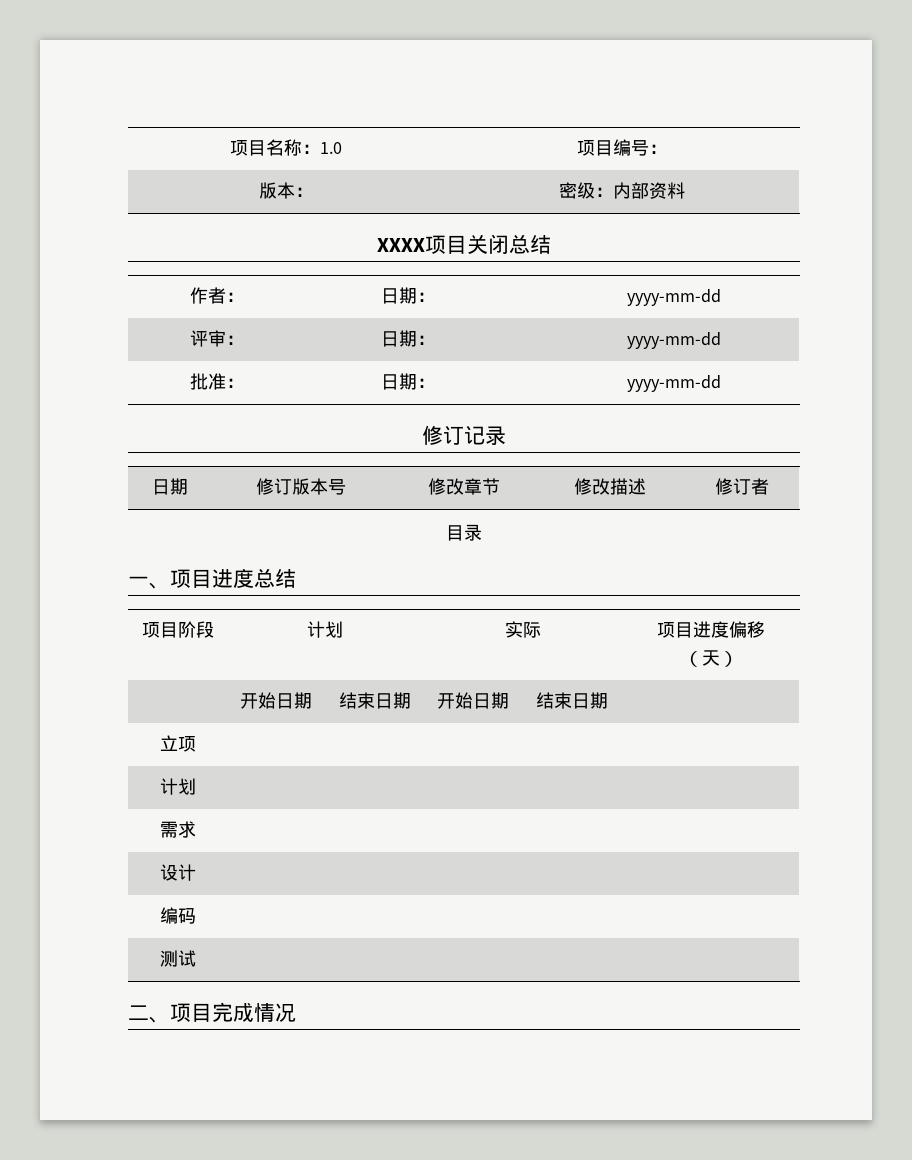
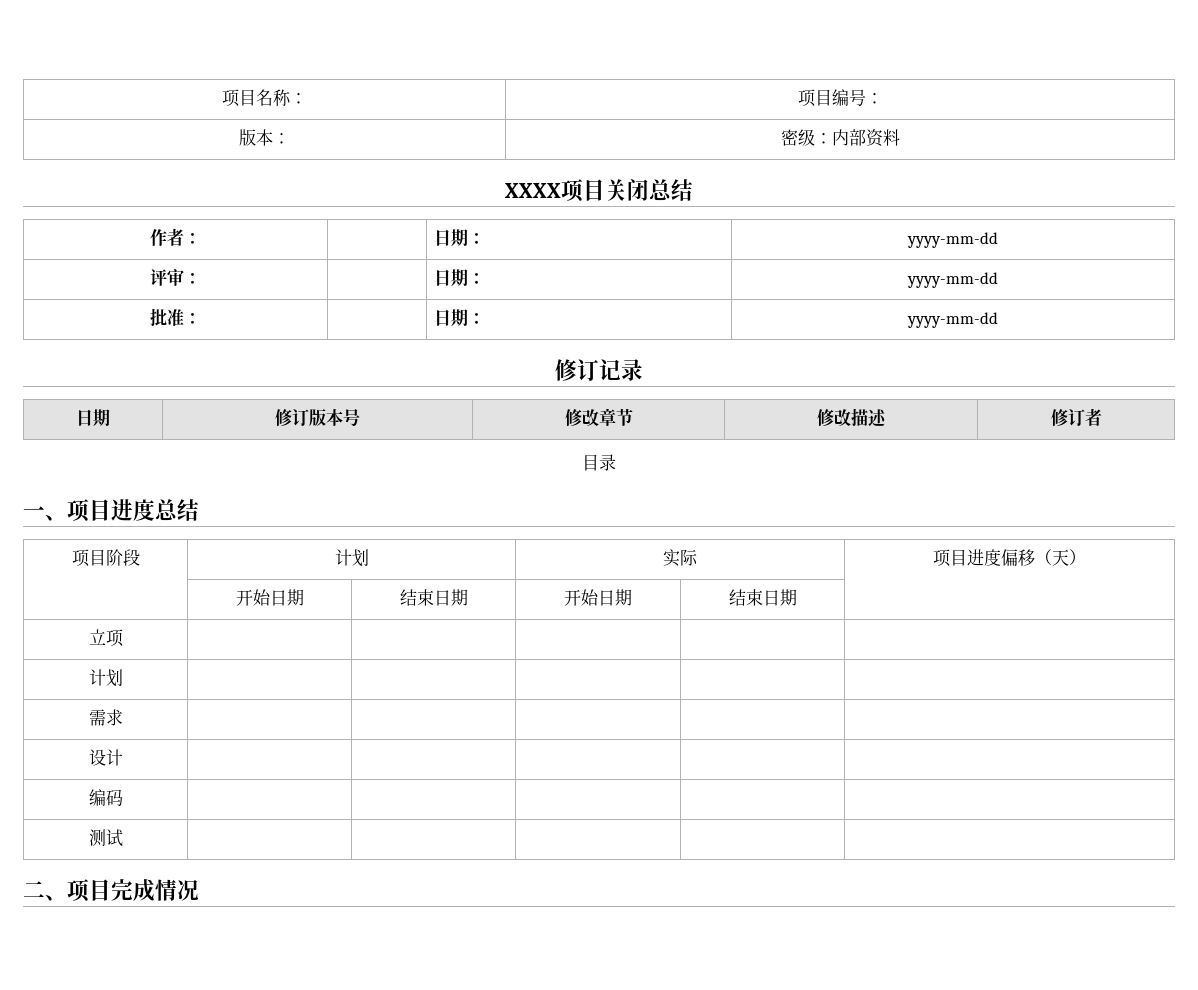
- 项目名称：1.0 | 项目编号：
+ 项目名称： | 项目编号：

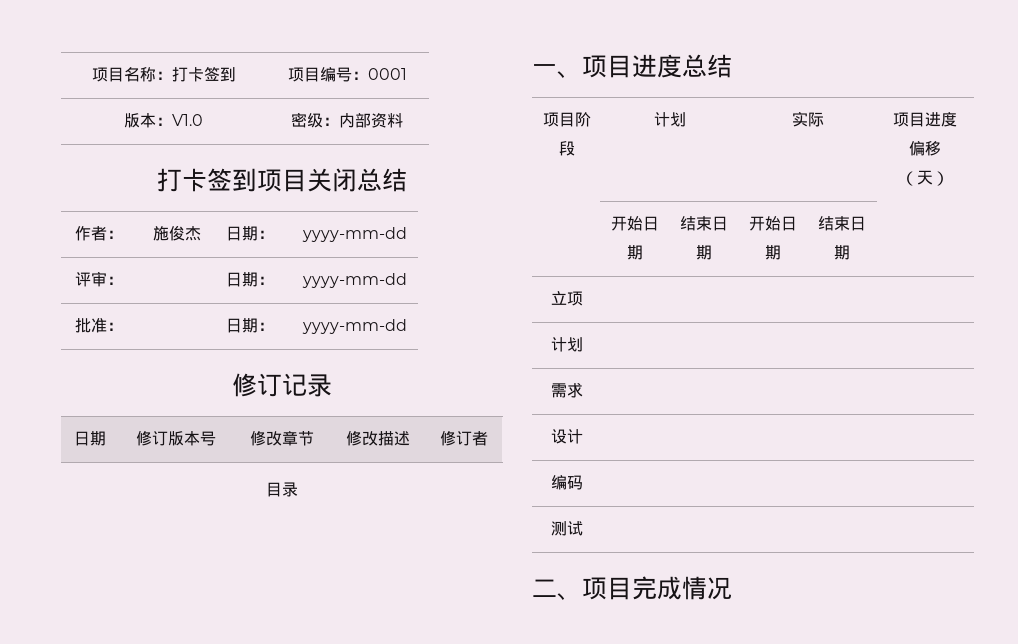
- 项目名称： | 项目编号：
+ 项目名称：打卡签到 | 项目编号：0001
- 版本： | 密级：内部资料
+ 版本：V1.0 | 密级：内部资料
- XXXX项目关闭总结
+ 打卡签到项目关闭总结
- 作者： | | 日期： | yyyy-mm-dd
+ 作者： | 施俊杰 | 日期： | yyyy-mm-dd

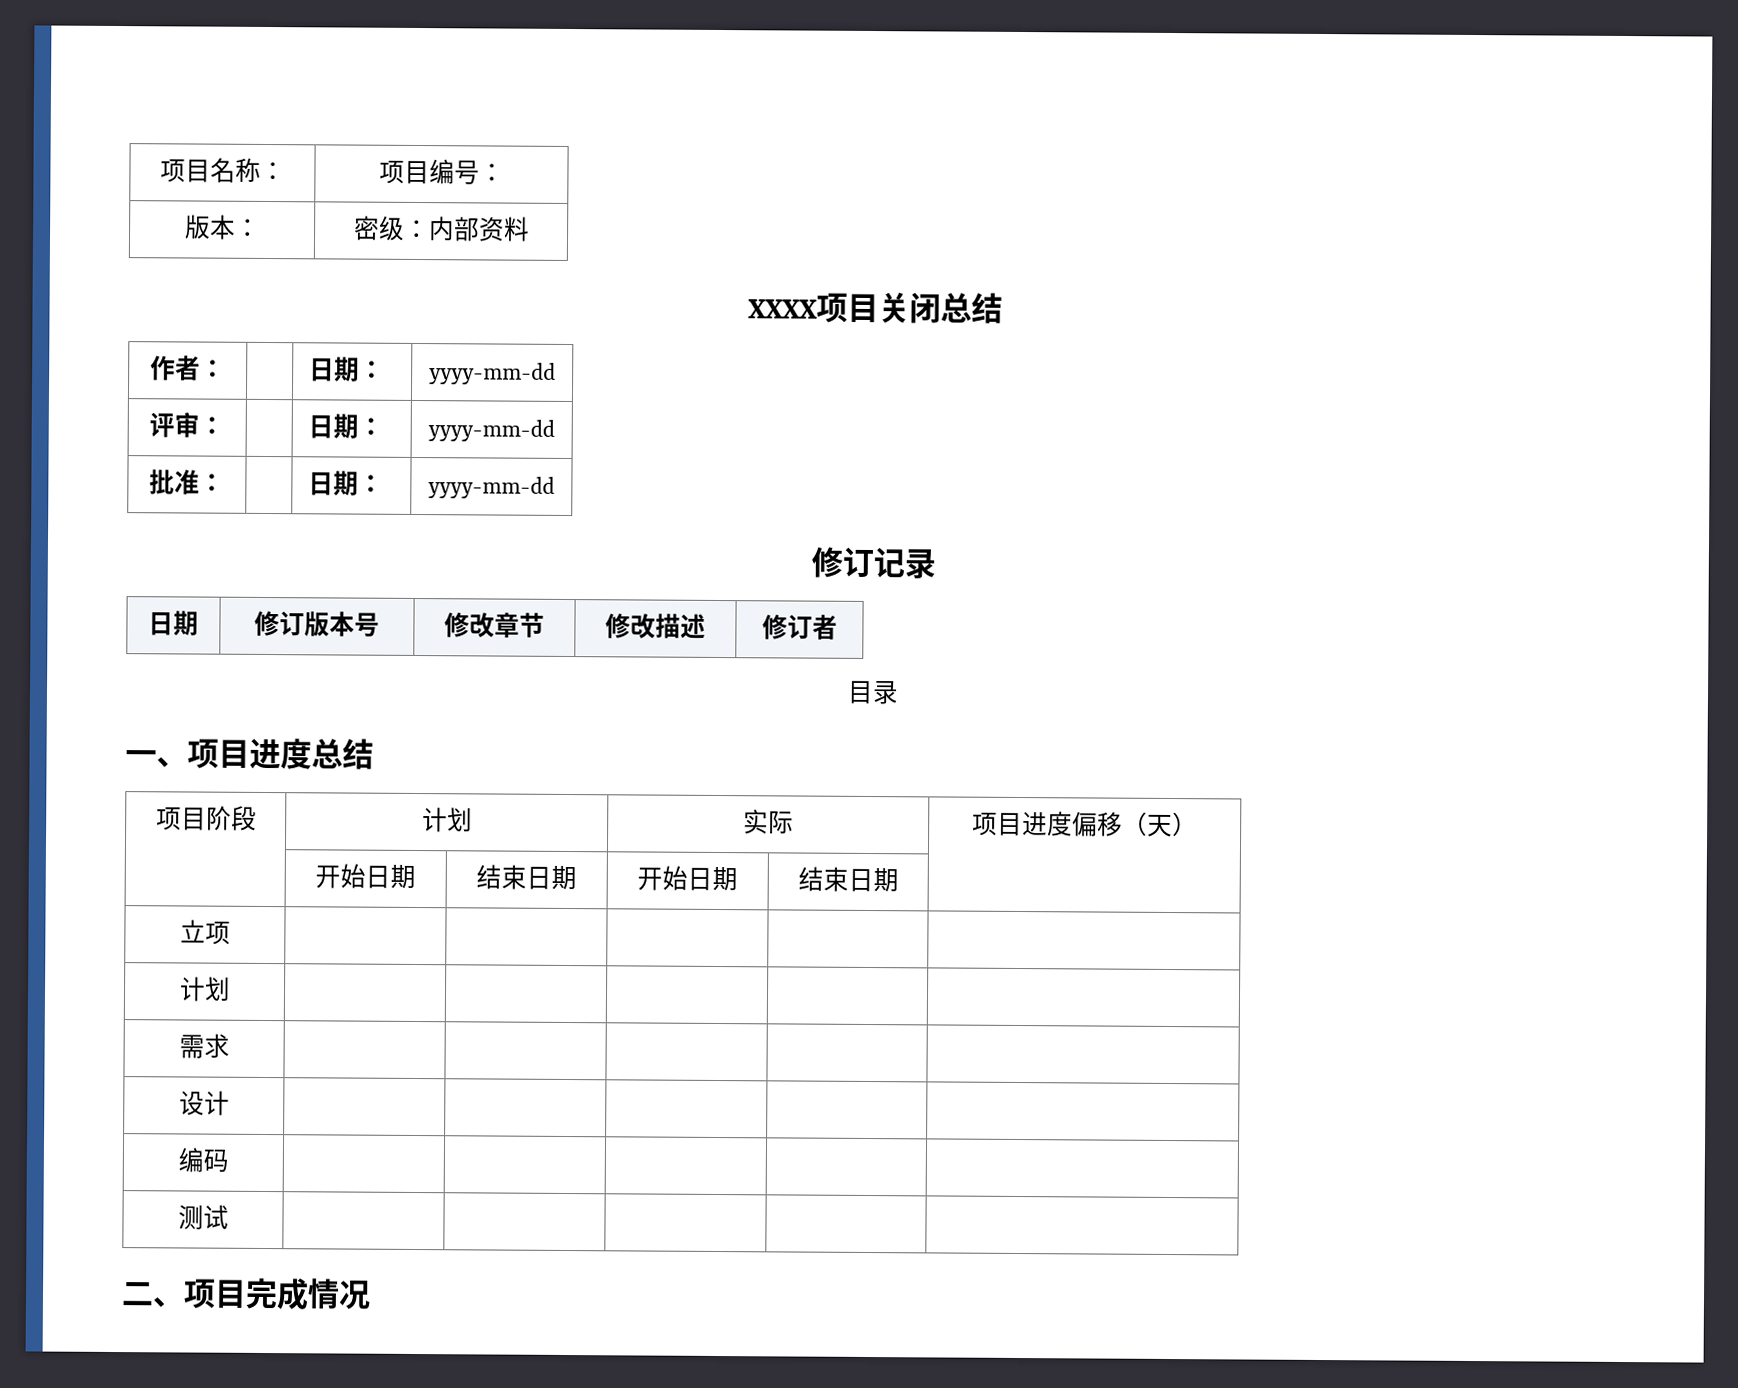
- 项目名称：打卡签到 | 项目编号：0001
+ 项目名称： | 项目编号：
- 版本：V1.0 | 密级：内部资料
+ 版本： | 密级：内部资料
- 打卡签到项目关闭总结
+ XXXX项目关闭总结
- 作者： | 施俊杰 | 日期： | yyyy-mm-dd
+ 作者： | | 日期： | yyyy-mm-dd

